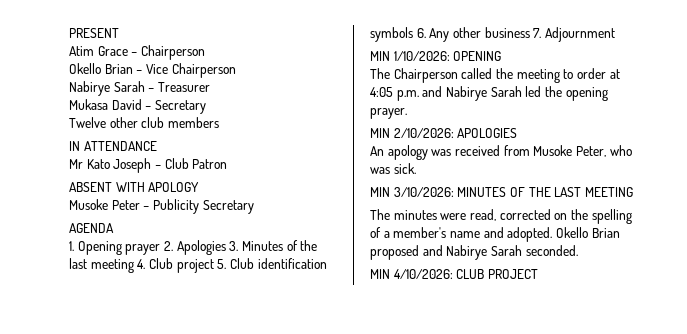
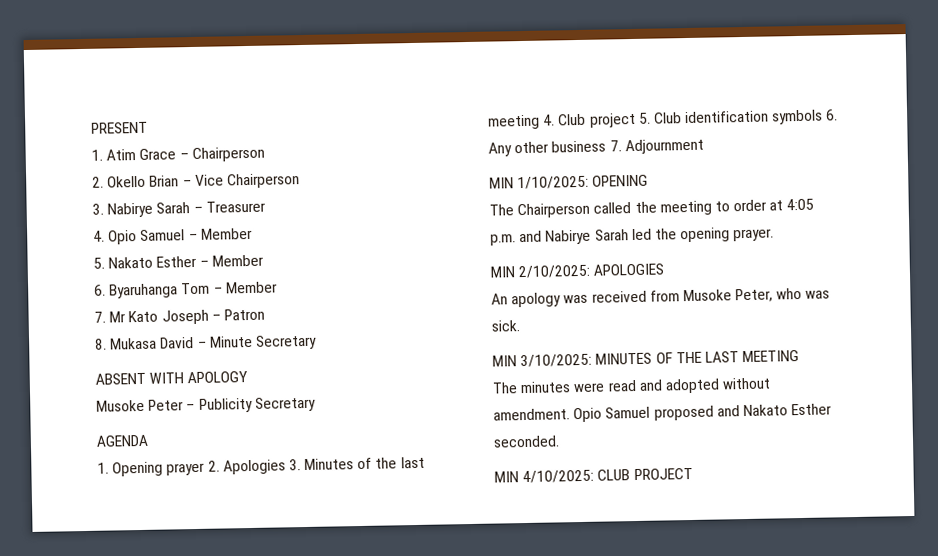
- Atim Grace – Chairperson
+ 1. Atim Grace – Chairperson
- Okello Brian – Vice Chairperson
+ 2. Okello Brian – Vice Chairperson
- Nabirye Sarah – Treasurer
+ 3. Nabirye Sarah – Treasurer
- Mukasa David – Secretary
- Twelve other club members
- IN ATTENDANCE
- Mr Kato Joseph – Club Patron
+ 4. Opio Samuel – Member
+ 5. Nakato Esther – Member
+ 6. Byaruhanga Tom – Member
+ 7. Mr Kato Joseph – Patron
+ 8. Mukasa David – Minute Secretary
- MIN 1/10/2026: OPENING
+ MIN 1/10/2025: OPENING
- MIN 2/10/2026: APOLOGIES
+ MIN 2/10/2025: APOLOGIES
- MIN 3/10/2026: MINUTES OF THE LAST MEETING
+ MIN 3/10/2025: MINUTES OF THE LAST MEETING
- The minutes were read, corrected on the spelling of a member's name and adopted. Okello Brian proposed and Nabirye Sarah seconded.
+ The minutes were read and adopted without amendment. Opio Samuel proposed and Nakato Esther seconded.
- MIN 4/10/2026: CLUB PROJECT
+ MIN 4/10/2025: CLUB PROJECT

